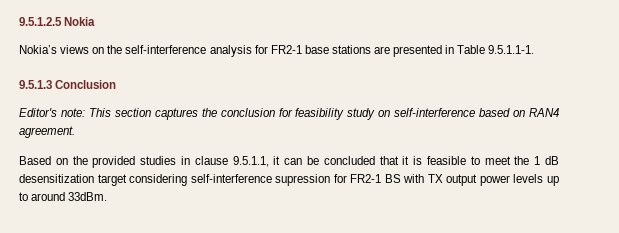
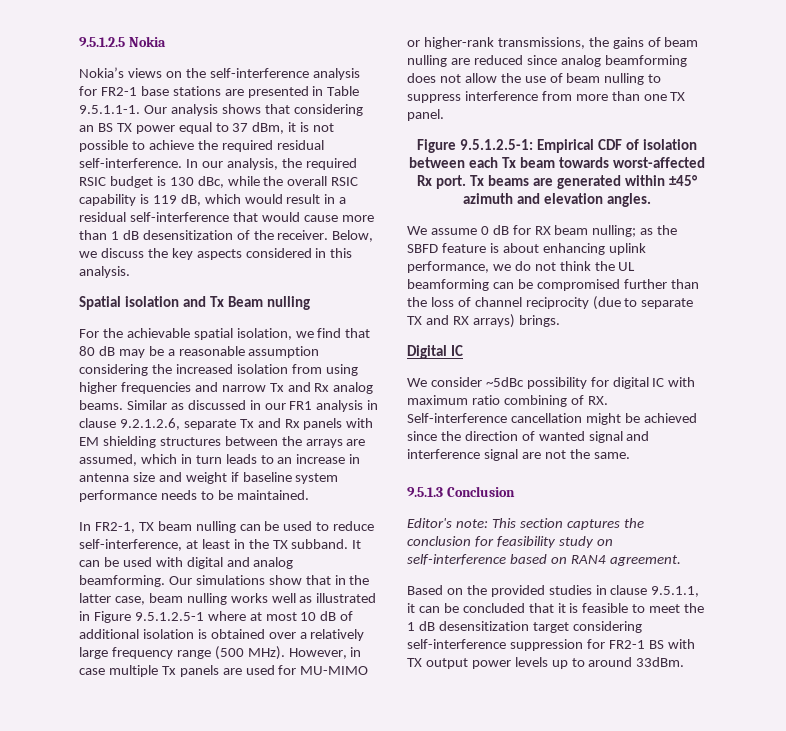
- Nokia’s views on the self-interference analysis for FR2-1 base stations are presented in Table 9.5.1.1-1.
+ Nokia’s views on the self-interference analysis for FR2-1 base stations are presented in Table 9.5.1.1-1. Our analysis shows that considering an BS TX power equal to 37 dBm, it is not possible to achieve the required residual self-interference. In our analysis, the required RSIC budget is 130 dBc, while the overall RSIC capability is 119 dB, which would result in a residual self-interference that would cause more than 1 dB desensitization of the receiver. Below, we discuss the key aspects considered in this analysis.
+ Spatial isolation and Tx Beam nulling
+ For the achievable spatial isolation, we find that 80 dB may be a reasonable assumption considering the increased isolation from using higher frequencies and narrow Tx and Rx analog beams. Similar as discussed in our FR1 analysis in clause 9.2.1.2.6, separate Tx and Rx panels with EM shielding structures between the arrays are assumed, which in turn leads to an increase in antenna size and weight if baseline system performance needs to be maintained.
+ In FR2-1, TX beam nulling can be used to reduce self-interference, at least in the TX subband. It can be used with digital and analog beamforming. Our simulations show that in the latter case, beam nulling works well as illustrated in Figure 9.5.1.2.5-1 where at most 10 dB of additional isolation is obtained over a relatively large frequency range (500 MHz). However, in case multiple Tx panels are used for MU-MIMO or higher-rank transmissions, the gains of beam nulling are reduced since analog beamforming does not allow the use of beam nulling to suppress interference from more than one TX panel.
+ Figure 9.5.1.2.5-1: Empirical CDF of isolation between each Tx beam towards worst-affected Rx port. Tx beams are generated within ±45° azimuth and elevation angles.
+ We assume 0 dB for RX beam nulling; as the SBFD feature is about enhancing uplink performance, we do not think the UL beamforming can be compromised further than the loss of channel reciprocity (due to separate TX and RX arrays) brings.
+ Digital IC
+ We consider ~5dBc possibility for digital IC with maximum ratio combining of RX. Self-interference cancellation might be achieved since the direction of wanted signal and interference signal are not the same.
- Based on the provided studies in clause 9.5.1.1, it can be concluded that it is feasible to meet the 1 dB desensitization target considering self-interference supression for FR2-1 BS with TX output power levels up to around 33dBm.
+ Based on the provided studies in clause 9.5.1.1, it can be concluded that it is feasible to meet the 1 dB desensitization target considering self-interference suppression for FR2-1 BS with TX output power levels up to around 33dBm.

